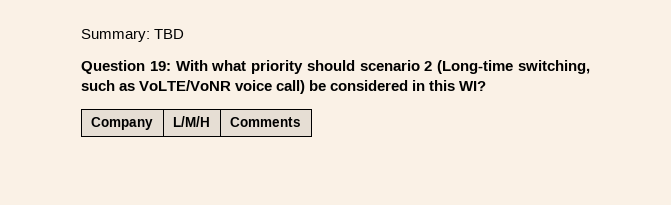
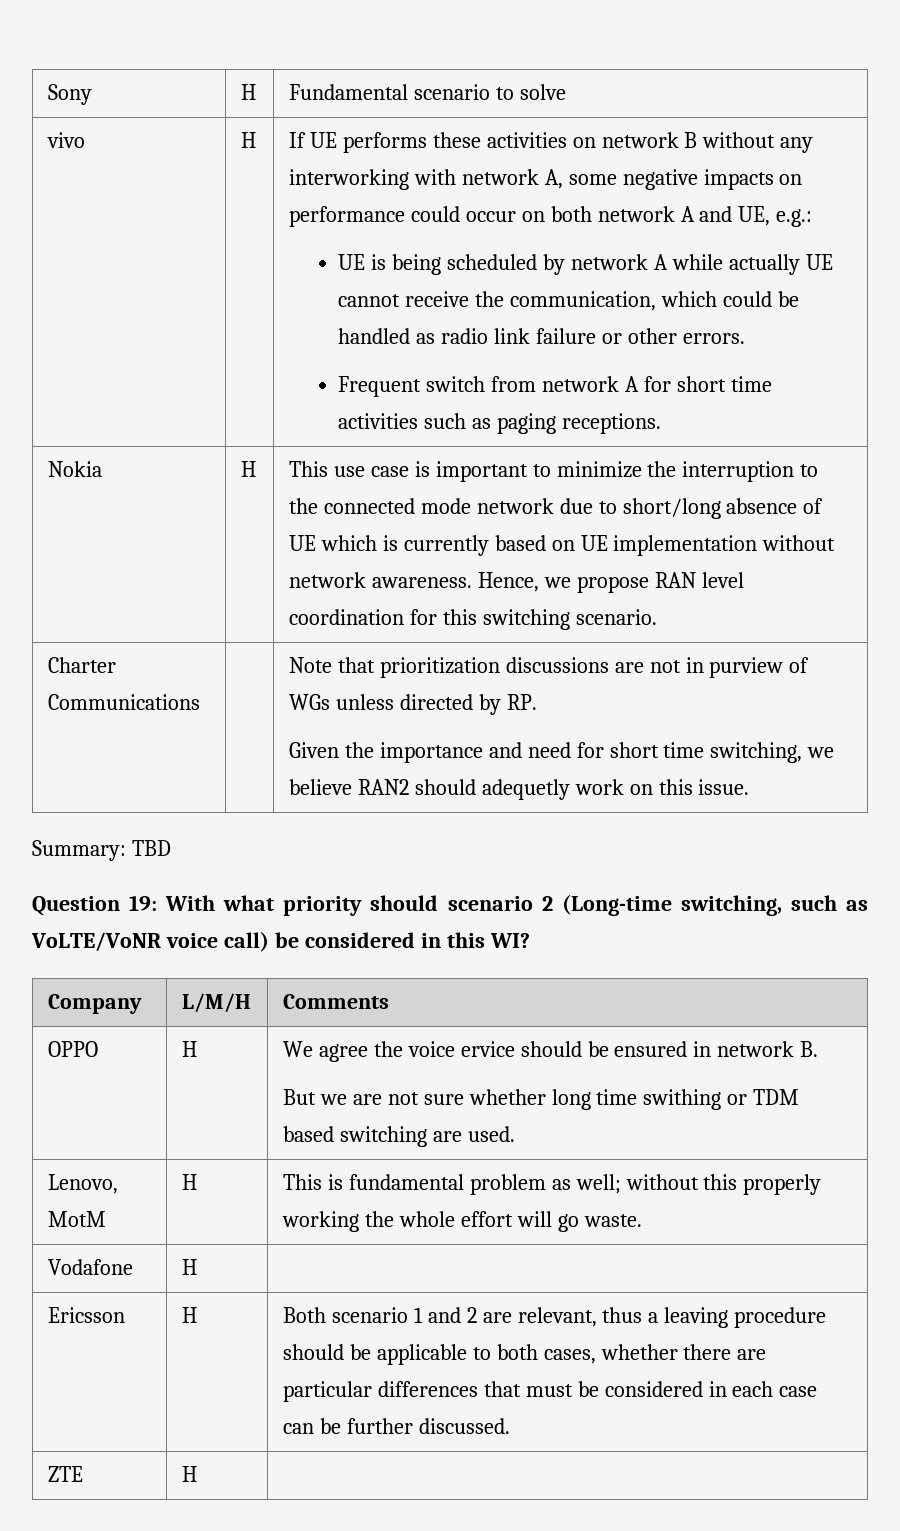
+ Sony | H | Fundamental scenario to solve
+ vivo | H | If UE performs these activities on network B without any interworking with network A, some negative impacts on performance could occur on both network A and UE, e.g.:
+ UE is being scheduled by network A while actually UE cannot receive the communication, which could be handled as radio link failure or other errors.
+ Frequent switch from network A for short time activities such as paging receptions.
+ Nokia | H | This use case is important to minimize the interruption to the connected mode network due to short/long absence of UE which is currently based on UE implementation without network awareness. Hence, we propose RAN level coordination for this switching scenario.
+ Charter Communications | | Note that prioritization discussions are not in purview of WGs unless directed by RP.
+ Given the importance and need for short time switching, we believe RAN2 should adequetly work on this issue.
+ OPPO | H | We agree the voice ervice should be ensured in network B.
+ But we are not sure whether long time swithing or TDM based switching are used.
+ Lenovo, MotM | H | This is fundamental problem as well; without this properly working the whole effort will go waste.
+ Vodafone | H |
+ Ericsson | H | Both scenario 1 and 2 are relevant, thus a leaving procedure should be applicable to both cases, whether there are particular differences that must be considered in each case can be further discussed.
+ ZTE | H |

